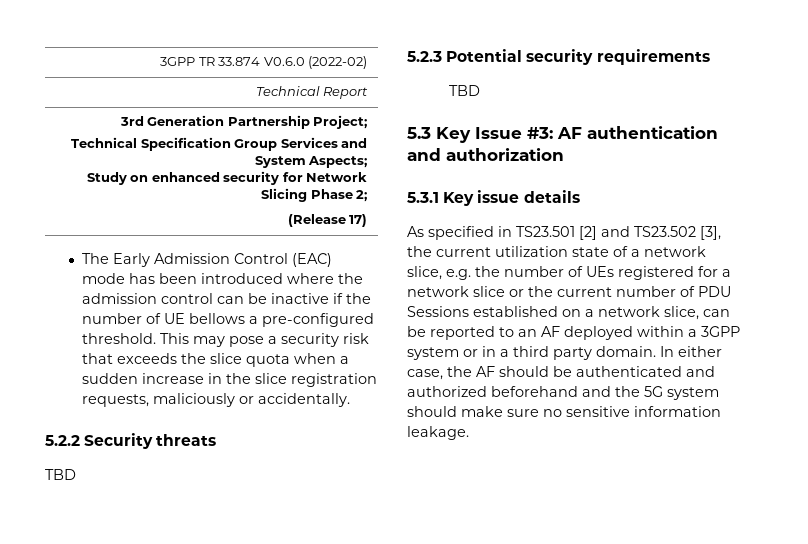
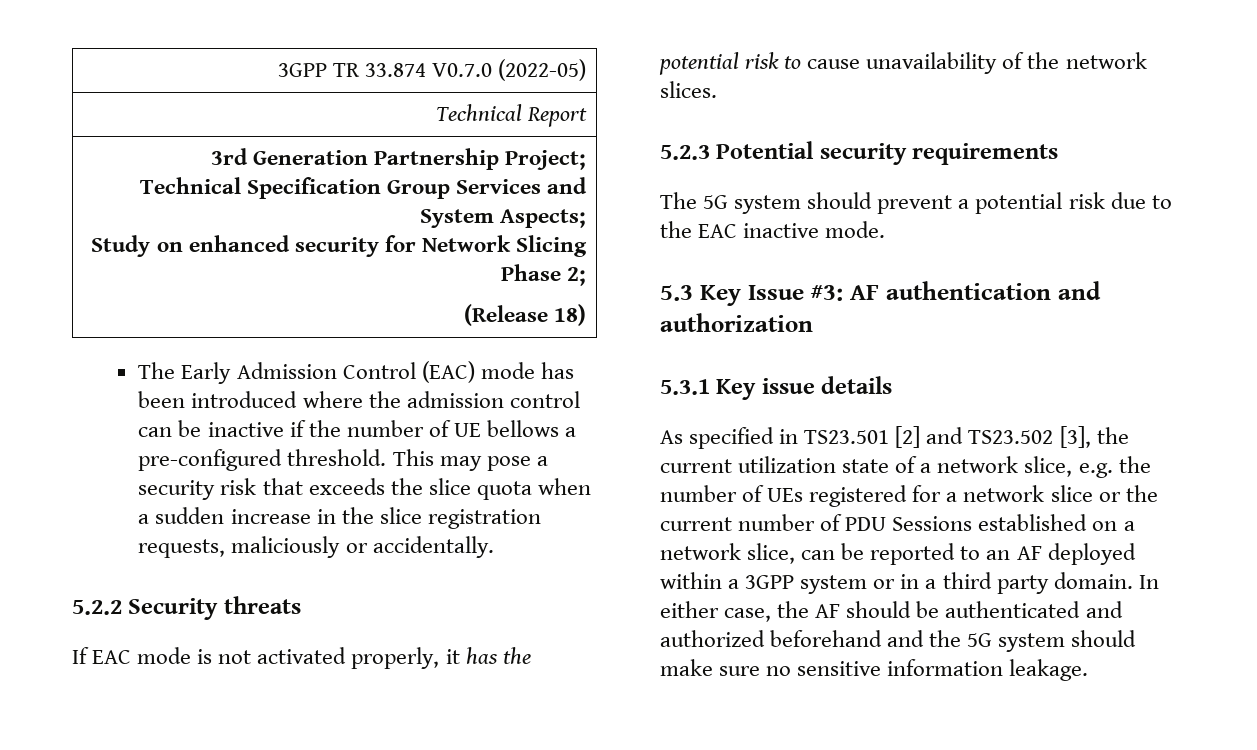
- 3GPP TR 33.874 V0.6.0 (2022-02)
+ 3GPP TR 33.874 V0.7.0 (2022-05)
  3rd Generation Partnership Project;
  Technical Specification Group Services and System Aspects;
  Study on enhanced security for Network Slicing Phase 2;
- (Release 17)
+ (Release 18)
  5.2.2 Security threats
- TBD
+ If EAC mode is not activated properly, it has the potential risk to cause unavailability of the network slices.
  5.2.3 Potential security requirements
- TBD
+ The 5G system should prevent a potential risk due to the EAC inactive mode.

